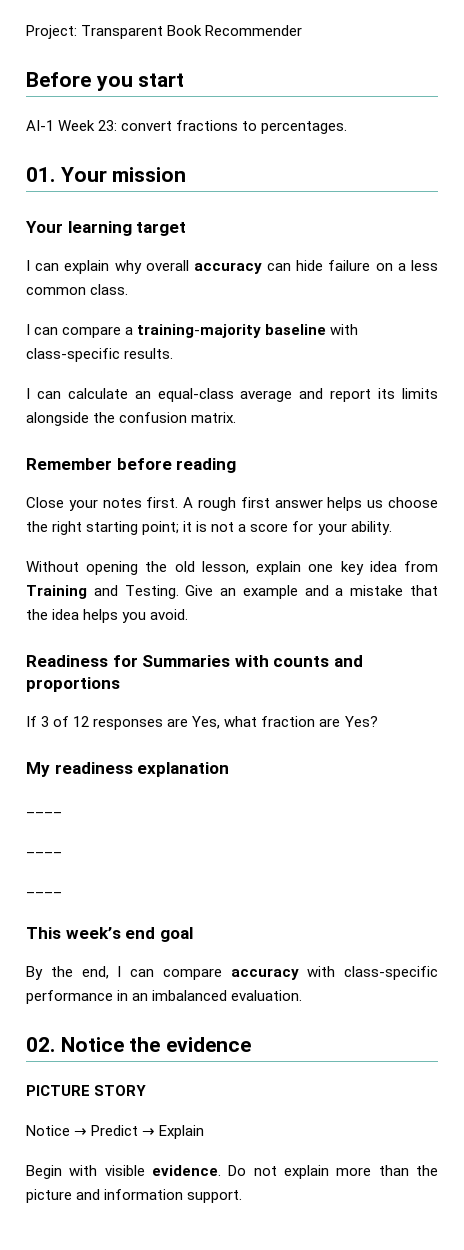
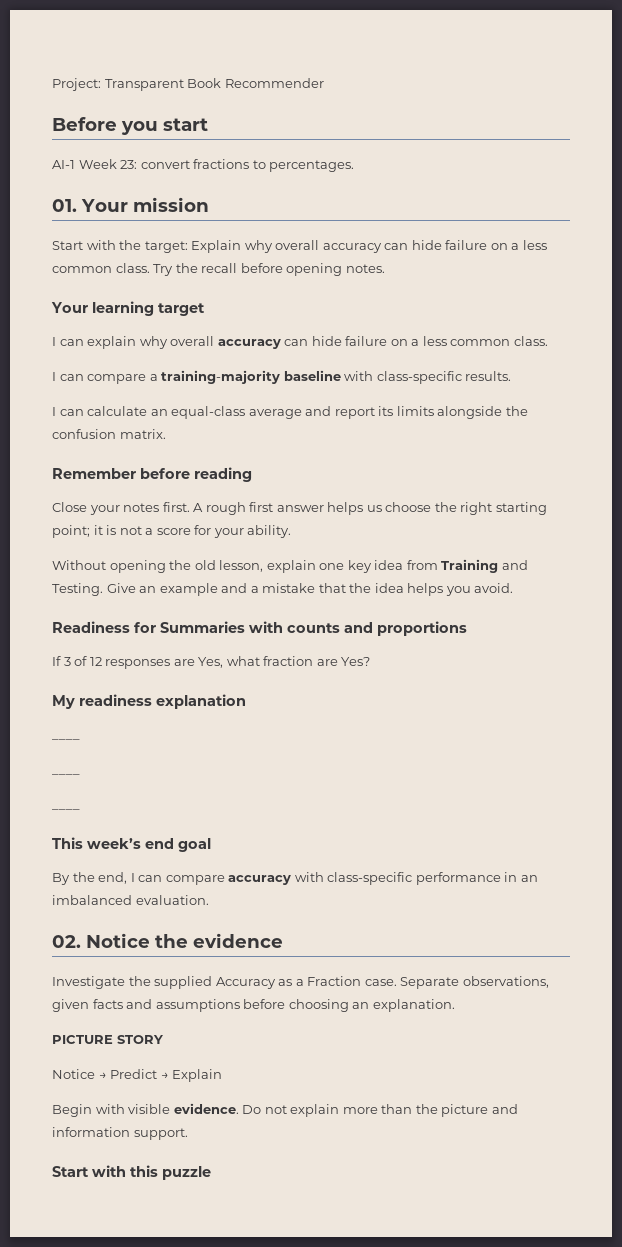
+ Start with the target: Explain why overall accuracy can hide failure on a less common class. Try the recall before opening notes.
+ Investigate the supplied Accuracy as a Fraction case. Separate observations, given facts and assumptions before choosing an explanation.
+ Start with this puzzle

